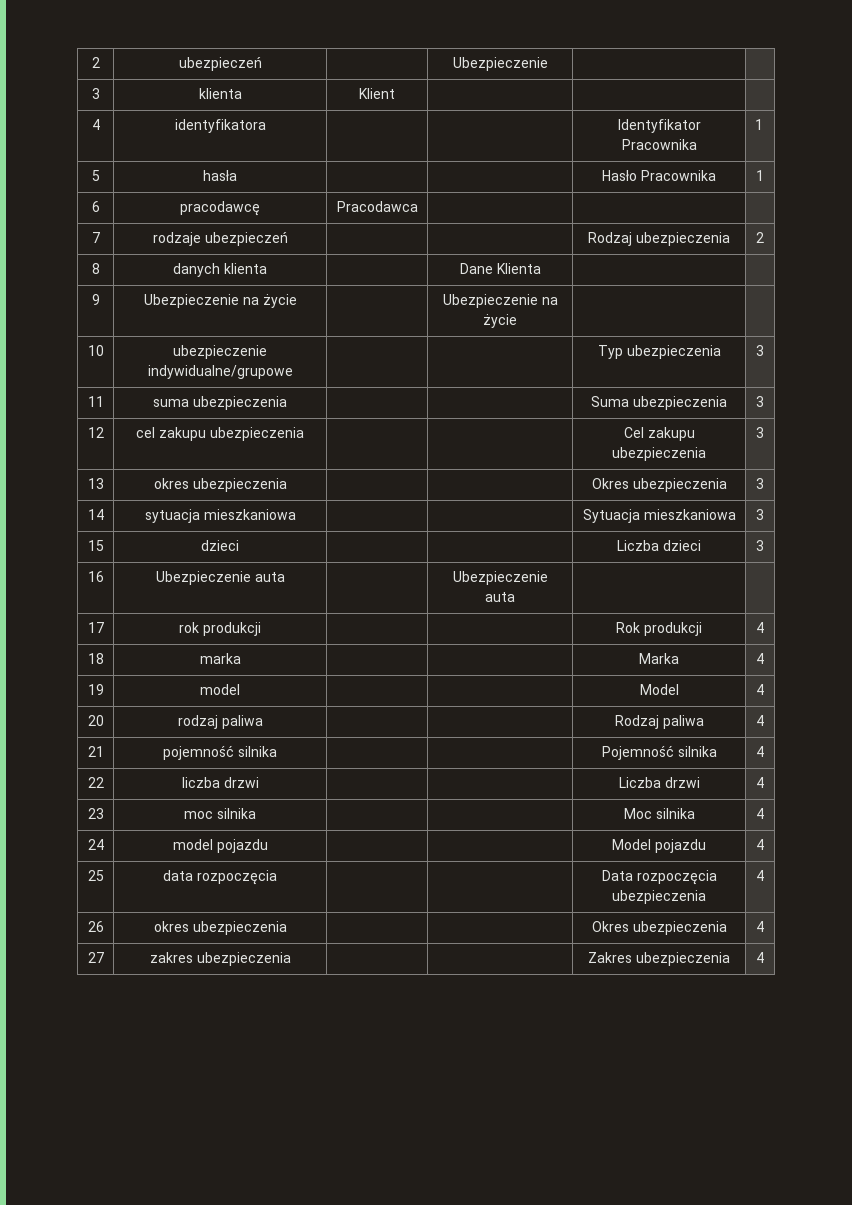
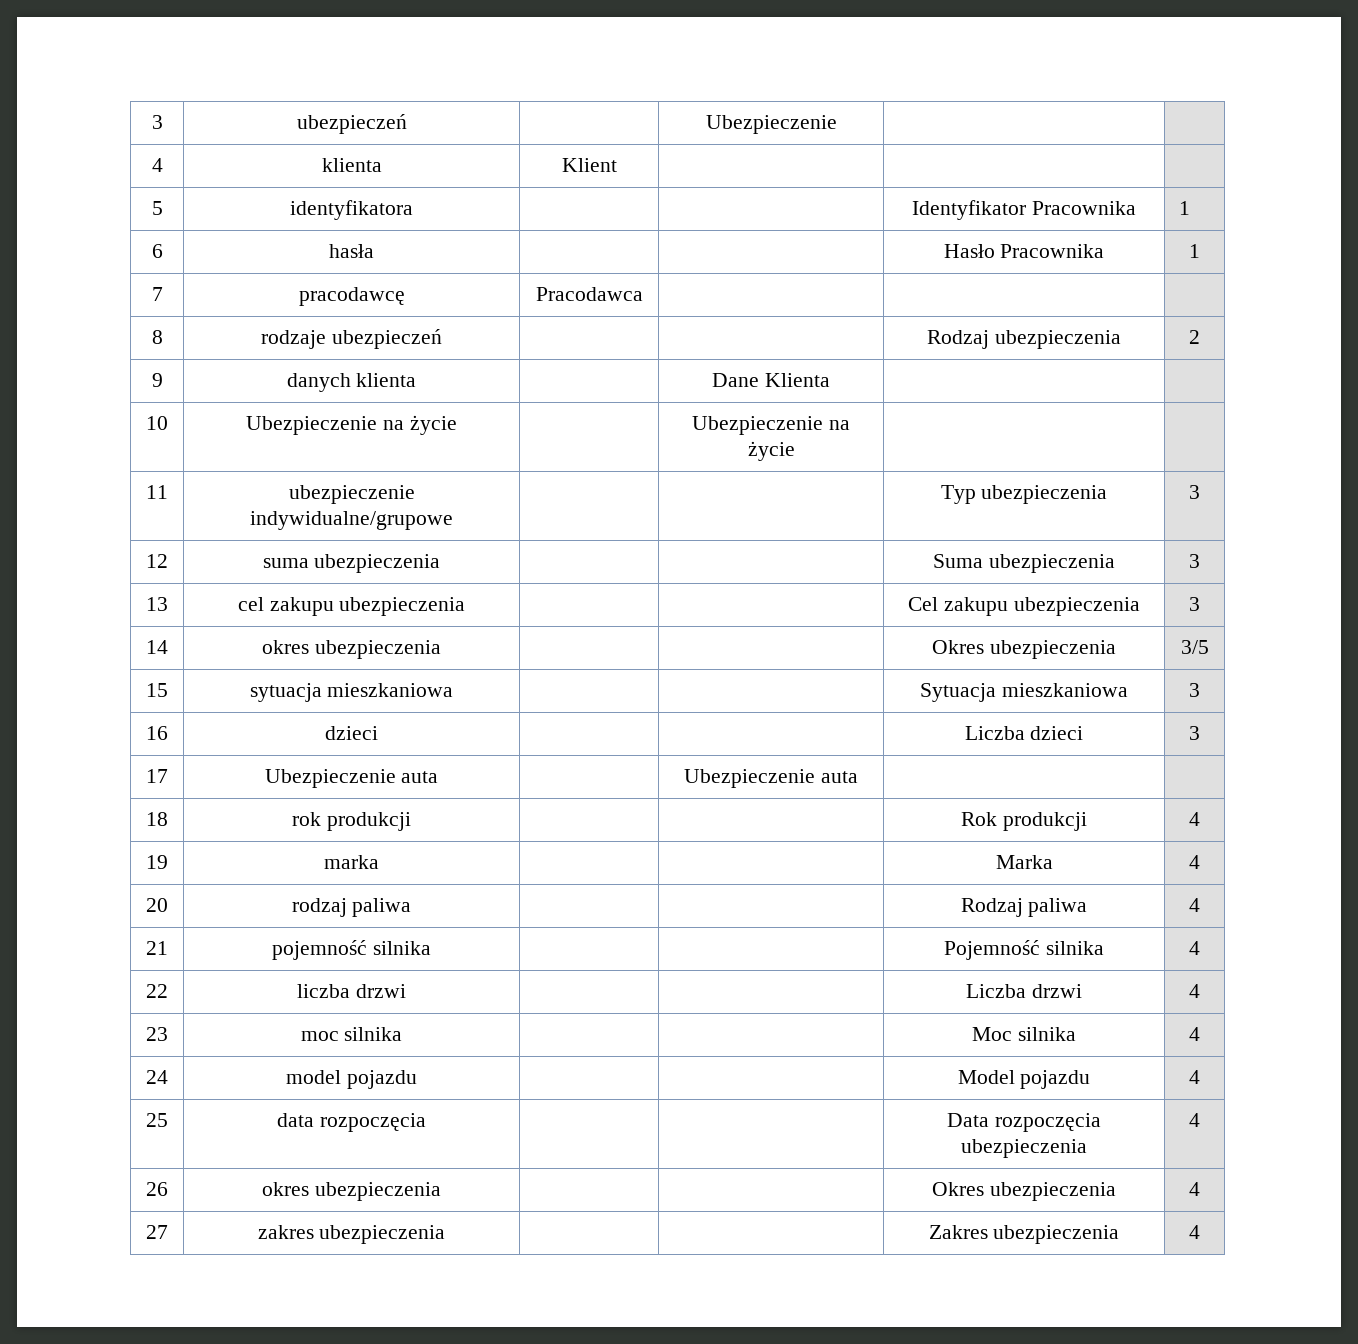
- 2 | ubezpieczeń | | Ubezpieczenie | |
+ 3 | ubezpieczeń | | Ubezpieczenie | |
- 3 | klienta | Klient | | |
+ 4 | klienta | Klient | | |
- 4 | identyfikatora | | | Identyfikator Pracownika | 1
+ 5 | identyfikatora | | | Identyfikator Pracownika | 1
- 5 | hasła | | | Hasło Pracownika | 1
+ 6 | hasła | | | Hasło Pracownika | 1
- 6 | pracodawcę | Pracodawca | | |
+ 7 | pracodawcę | Pracodawca | | |
- 7 | rodzaje ubezpieczeń | | | Rodzaj ubezpieczenia | 2
+ 8 | rodzaje ubezpieczeń | | | Rodzaj ubezpieczenia | 2
- 8 | danych klienta | | Dane Klienta | |
+ 9 | danych klienta | | Dane Klienta | |
- 9 | Ubezpieczenie na życie | | Ubezpieczenie na życie | |
+ 10 | Ubezpieczenie na życie | | Ubezpieczenie na życie | |
- 10 | ubezpieczenie indywidualne/grupowe | | | Typ ubezpieczenia | 3
+ 11 | ubezpieczenie indywidualne/grupowe | | | Typ ubezpieczenia | 3
- 11 | suma ubezpieczenia | | | Suma ubezpieczenia | 3
+ 12 | suma ubezpieczenia | | | Suma ubezpieczenia | 3
- 12 | cel zakupu ubezpieczenia | | | Cel zakupu ubezpieczenia | 3
+ 13 | cel zakupu ubezpieczenia | | | Cel zakupu ubezpieczenia | 3
- 13 | okres ubezpieczenia | | | Okres ubezpieczenia | 3
- 14 | sytuacja mieszkaniowa | | | Sytuacja mieszkaniowa | 3
+ 14 | okres ubezpieczenia | | | Okres ubezpieczenia | 3/5
+ 15 | sytuacja mieszkaniowa | | | Sytuacja mieszkaniowa | 3
- 15 | dzieci | | | Liczba dzieci | 3
+ 16 | dzieci | | | Liczba dzieci | 3
- 16 | Ubezpieczenie auta | | Ubezpieczenie auta | |
+ 17 | Ubezpieczenie auta | | Ubezpieczenie auta | |
- 17 | rok produkcji | | | Rok produkcji | 4
+ 18 | rok produkcji | | | Rok produkcji | 4
- 18 | marka | | | Marka | 4
+ 19 | marka | | | Marka | 4
- 19 | model | | | Model | 4

